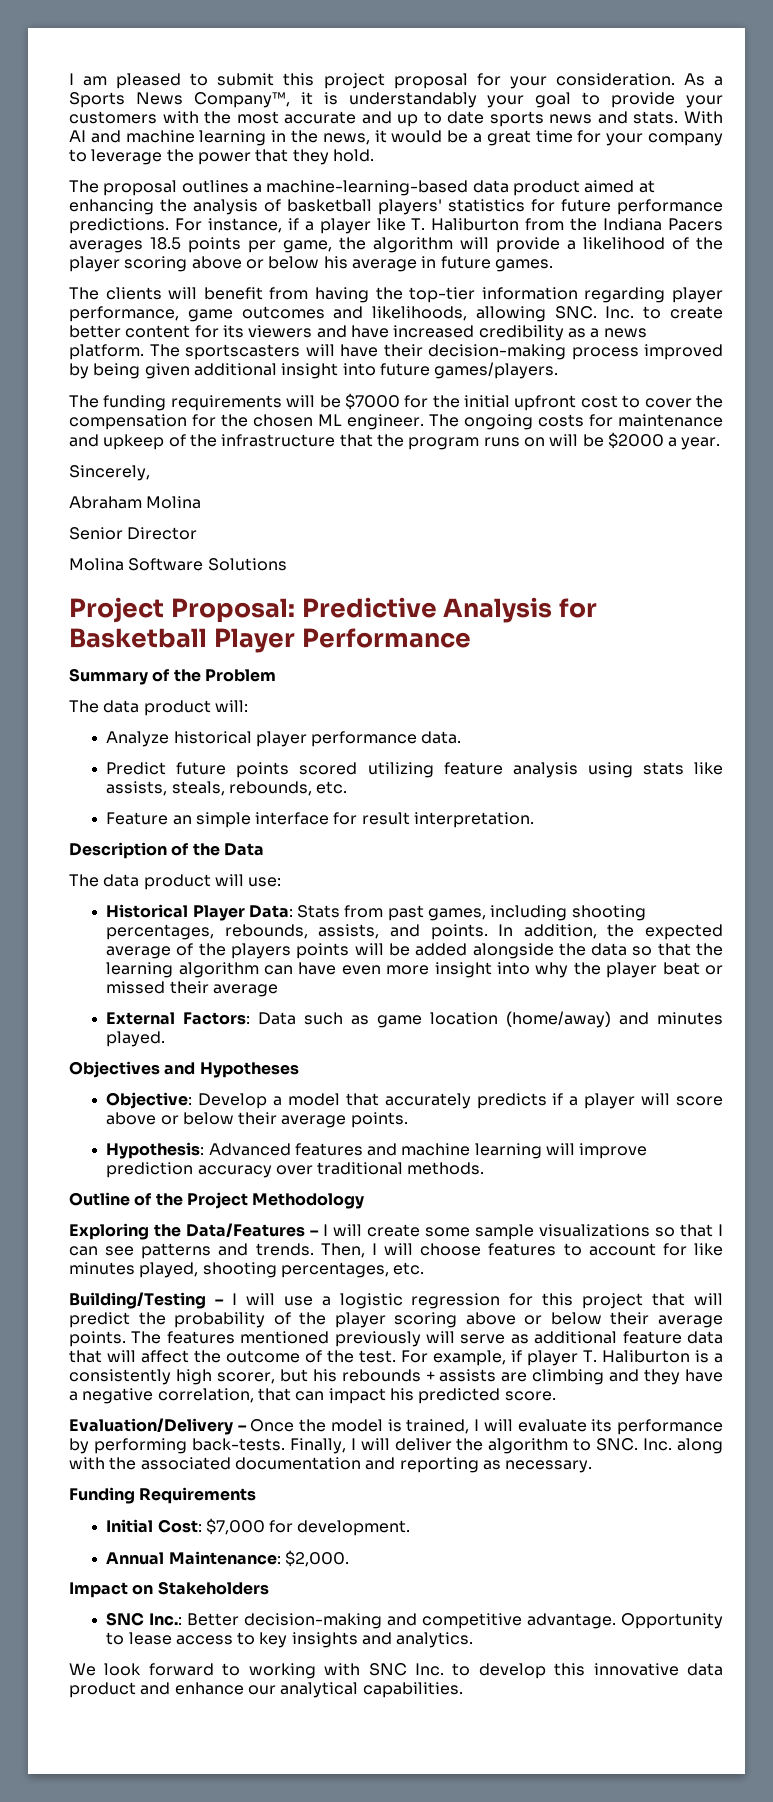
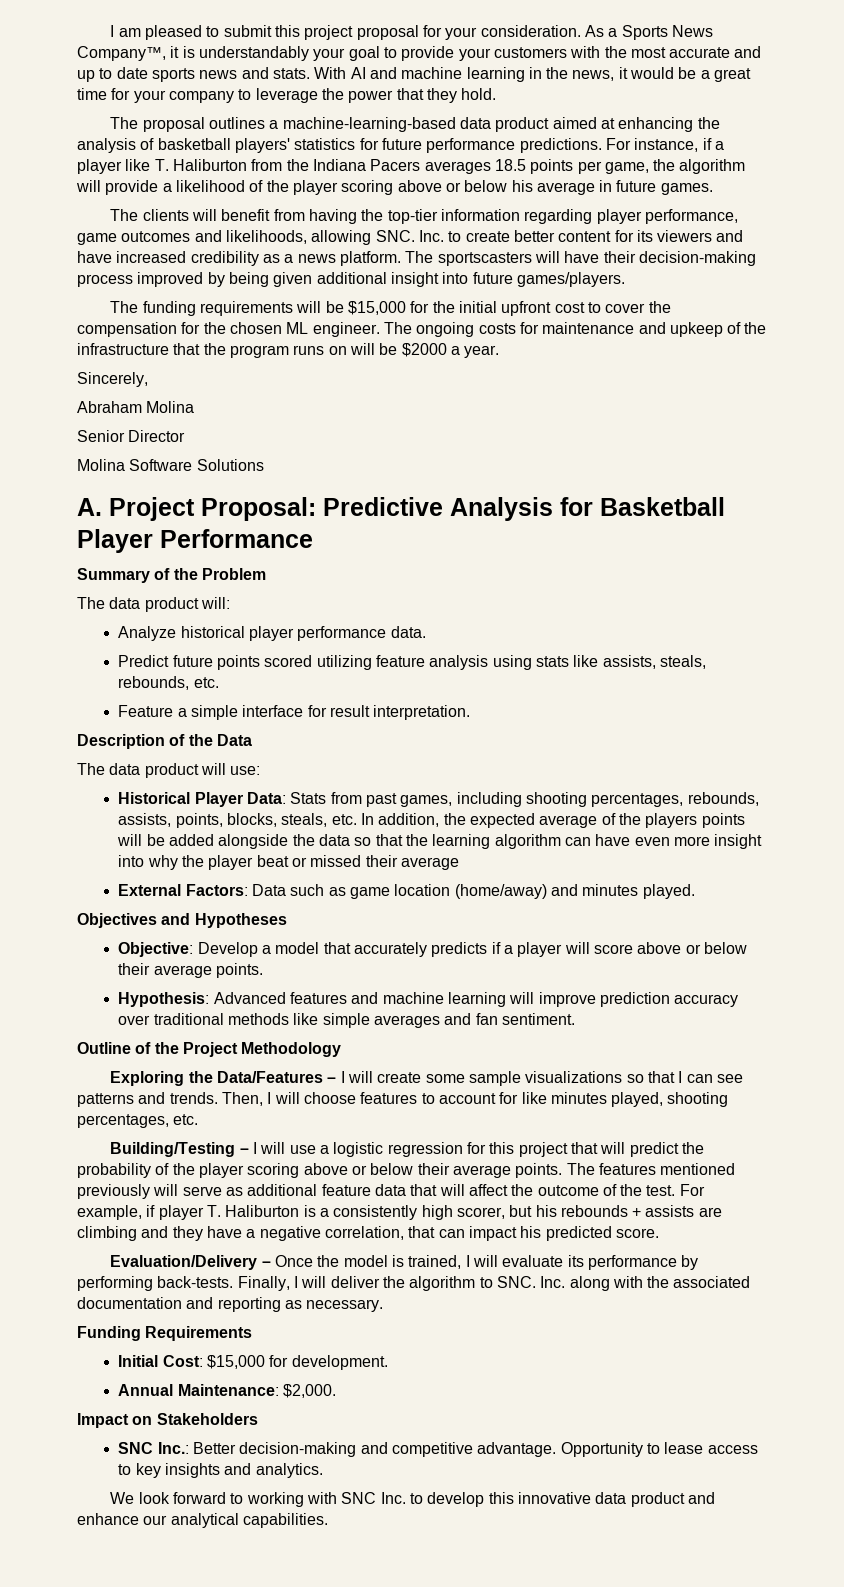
- The funding requirements will be $7000 for the initial upfront cost to cover the compensation for the chosen ML engineer.
+ The funding requirements will be $15,000 for the initial upfront cost to cover the compensation for the chosen ML engineer.
- Project Proposal: Predictive Analysis for Basketball Player Performance
+ A. Project Proposal: Predictive Analysis for Basketball Player Performance
- Feature an simple interface for result interpretation.
+ Feature a simple interface for result interpretation.
- Historical Player Data: Stats from past games, including shooting percentages, rebounds, assists, and points. In addition, the expected average of the players points will be added alongside the data so that the learning algorithm can have even more insight into why the player beat or missed their average
+ Historical Player Data: Stats from past games, including shooting percentages, rebounds, assists, points, blocks, steals, etc. In addition, the expected average of the players points will be added alongside the data so that the learning algorithm can have even more insight into why the player beat or missed their average
- Hypothesis: Advanced features and machine learning will improve prediction accuracy over traditional methods.
+ Hypothesis: Advanced features and machine learning will improve prediction accuracy over traditional methods like simple averages and fan sentiment.
- Initial Cost: $7,000 for development.
+ Initial Cost: $15,000 for development.

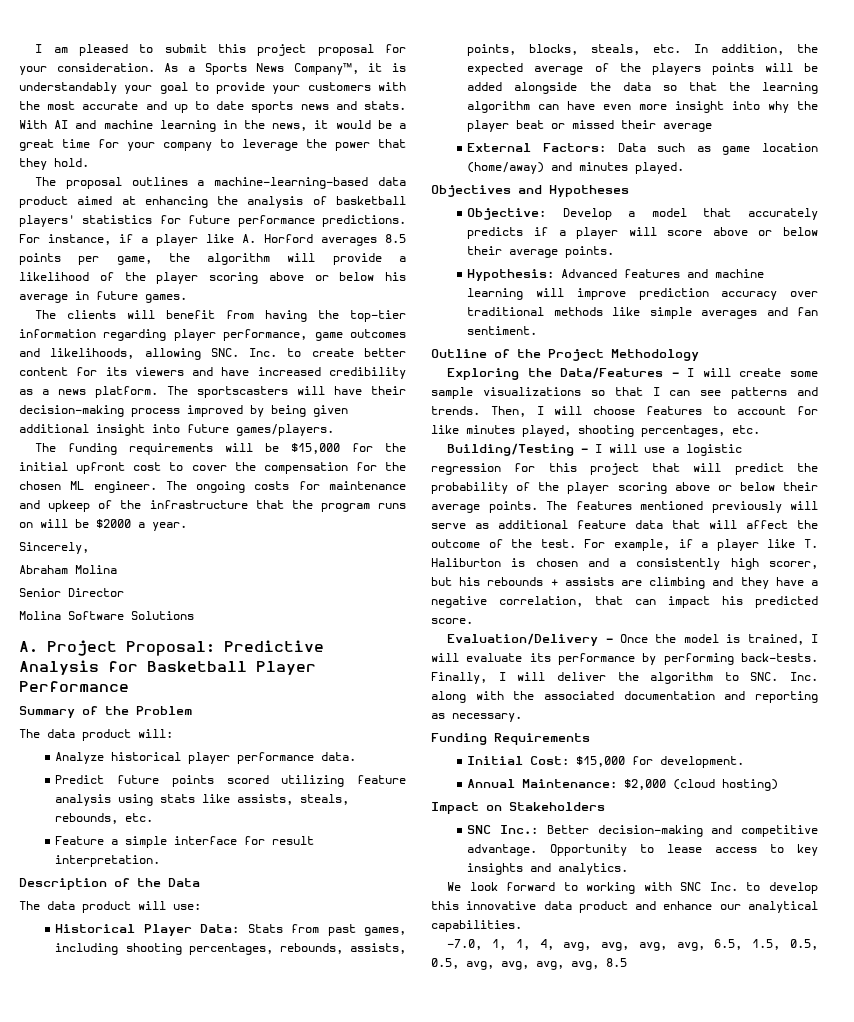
- For instance, if a player like T. Haliburton from the Indiana Pacers averages 18.5 points per game, the algorithm will provide a likelihood of the player scoring above or below his average in future games.
+ For instance, if a player like A. Horford averages 8.5 points per game, the algorithm will provide a likelihood of the player scoring above or below his average in future games.
- For example, if player T. Haliburton is a consistently high scorer, but his rebounds + assists are climbing and they have a negative correlation, that can impact his predicted score.
+ For example, if a player like T. Haliburton is chosen and a consistently high scorer, but his rebounds + assists are climbing and they have a negative correlation, that can impact his predicted score.
- Annual Maintenance: $2,000.
+ Annual Maintenance: $2,000 (cloud hosting)
+ -7.0, 1, 1, 4, avg, avg, avg, avg, 6.5, 1.5, 0.5, 0.5, avg, avg, avg, avg, 8.5

